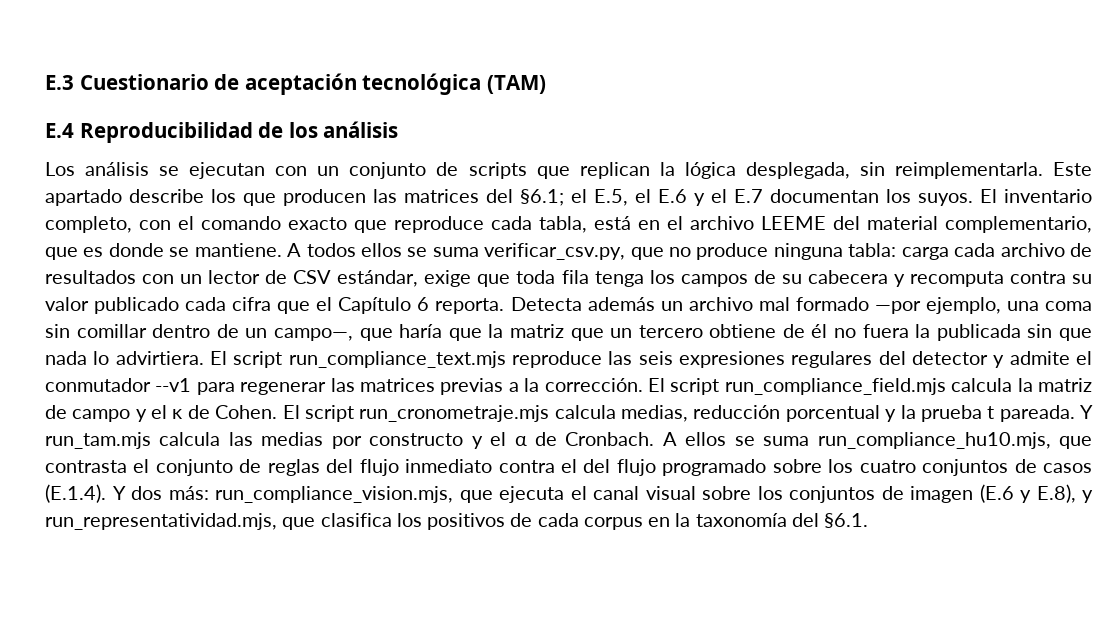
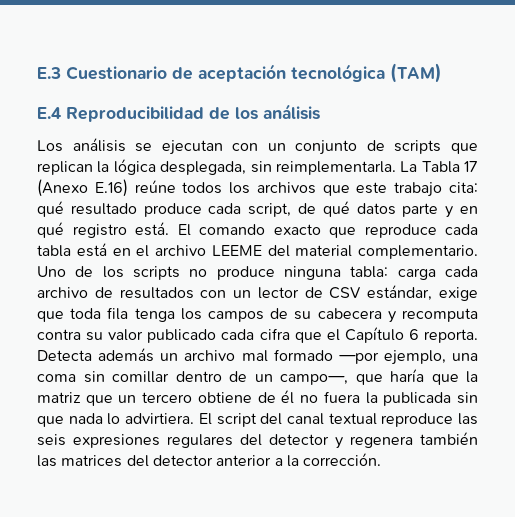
- Este apartado describe los que producen las matrices del §6.1; el E.5, el E.6 y el E.7 documentan los suyos. El inventario completo, con el comando exacto que reproduce cada tabla, está en el archivo LEEME del material complementario, que es donde se mantiene. A todos ellos se suma verificar_csv.py, que no produce ninguna tabla: carga cada archivo de resultados con un lector de CSV estándar, exige que toda fila tenga los campos de su cabecera y recomputa contra su valor publicado cada cifra que el Capítulo 6 reporta.
+ La Tabla 17 (Anexo E.16) reúne todos los archivos que este trabajo cita: qué resultado produce cada script, de qué datos parte y en qué registro está. El comando exacto que reproduce cada tabla está en el archivo LEEME del material complementario. Uno de los scripts no produce ninguna tabla: carga cada archivo de resultados con un lector de CSV estándar, exige que toda fila tenga los campos de su cabecera y recomputa contra su valor publicado cada cifra que el Capítulo 6 reporta.
- El script run_compliance_text.mjs reproduce las seis expresiones regulares del detector y admite el conmutador --v1 para regenerar las matrices previas a la corrección. El script run_compliance_field.mjs calcula la matriz de campo y el κ de Cohen. El script run_cronometraje.mjs calcula medias, reducción porcentual y la prueba t pareada. Y run_tam.mjs calcula las medias por constructo y el α de Cronbach. A ellos se suma run_compliance_hu10.mjs, que contrasta el conjunto de reglas del flujo inmediato contra el del flujo programado sobre los cuatro conjuntos de casos (E.1.4). Y dos más: run_compliance_vision.mjs, que ejecuta el canal visual sobre los conjuntos de imagen (E.6 y E.8), y run_representatividad.mjs, que clasifica los positivos de cada corpus en la taxonomía del §6.1.
+ El script del canal textual reproduce las seis expresiones regulares del detector y regenera también las matrices del detector anterior a la corrección.

